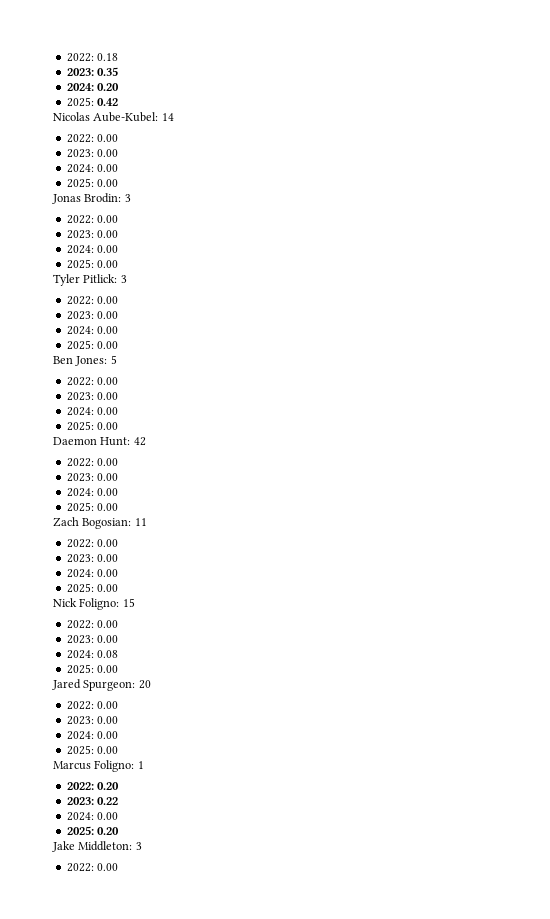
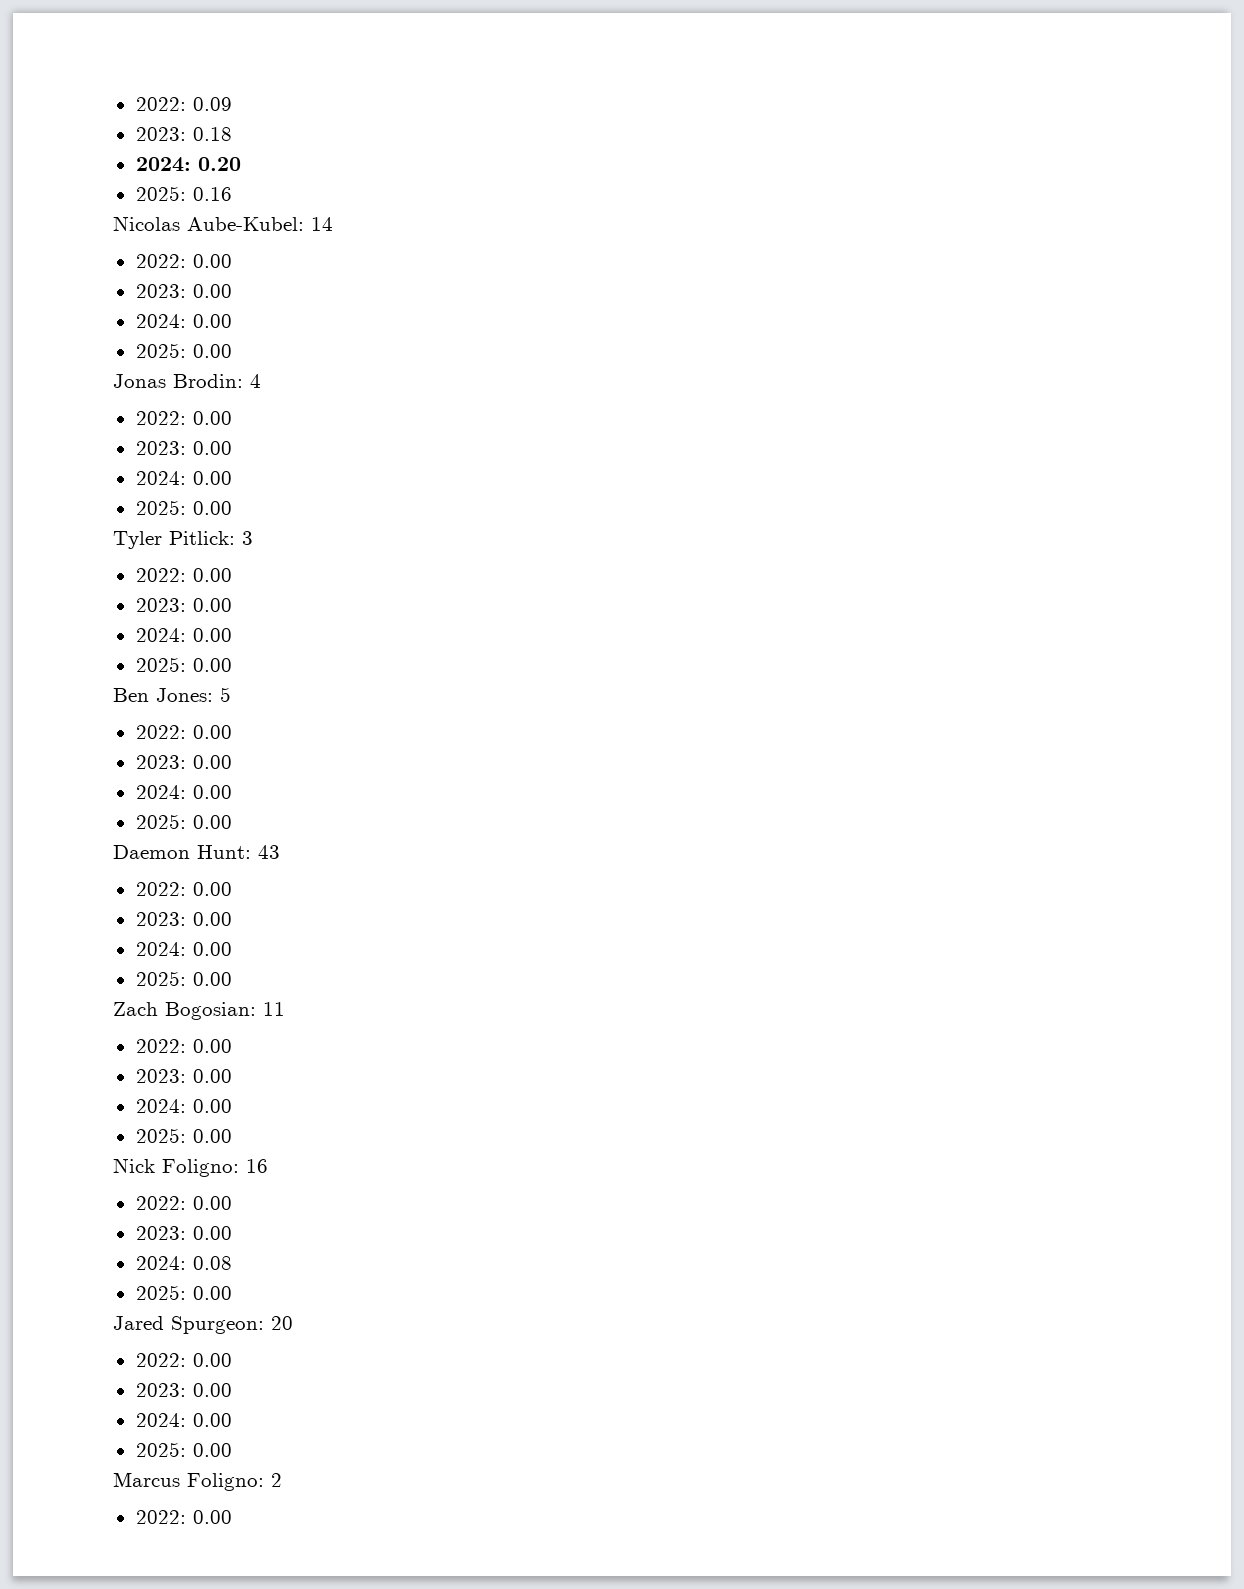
- 2022: 0.18
- 2023: 0.35
+ 2022: 0.09
+ 2023: 0.18
- 2025: 0.42
+ 2025: 0.16
- Jonas Brodin: 3
+ Jonas Brodin: 4
- Daemon Hunt: 42
+ Daemon Hunt: 43
- Nick Foligno: 15
+ Nick Foligno: 16
- Marcus Foligno: 1
- 2022: 0.20
- 2023: 0.22
- 2024: 0.00
- 2025: 0.20
- Jake Middleton: 3
+ Marcus Foligno: 2

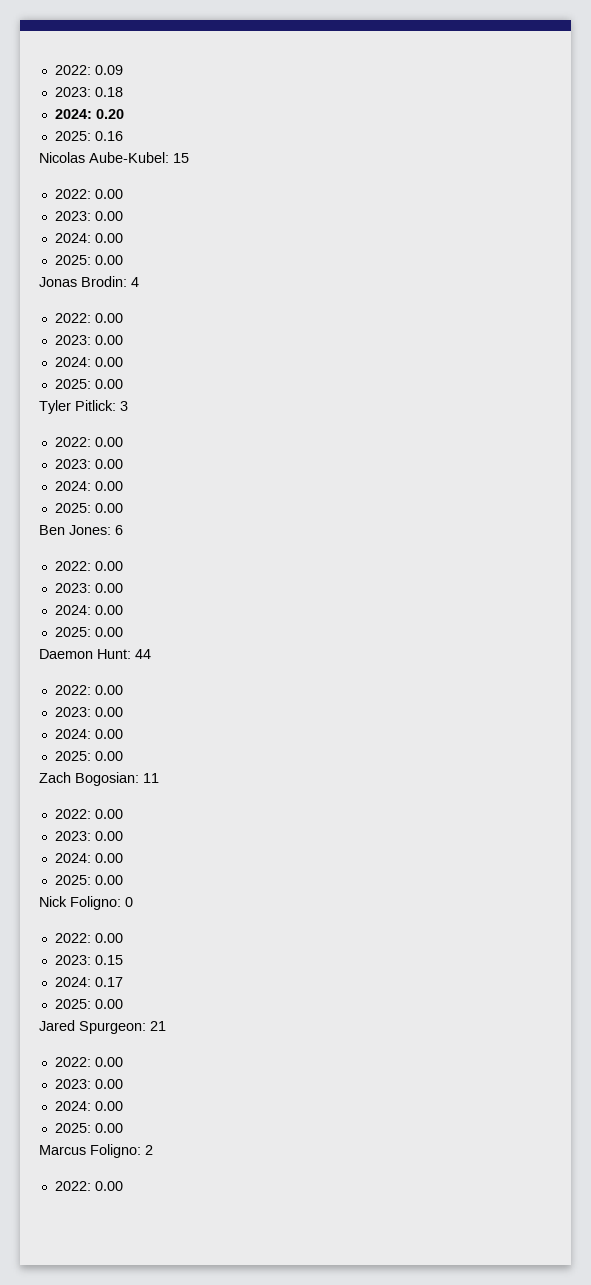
- Nicolas Aube-Kubel: 14
+ Nicolas Aube-Kubel: 15
- Ben Jones: 5
+ Ben Jones: 6
- Daemon Hunt: 43
+ Daemon Hunt: 44
- Nick Foligno: 16
+ Nick Foligno: 0
  2022: 0.00
- 2023: 0.00
- 2024: 0.08
+ 2023: 0.15
+ 2024: 0.17
- Jared Spurgeon: 20
+ Jared Spurgeon: 21

